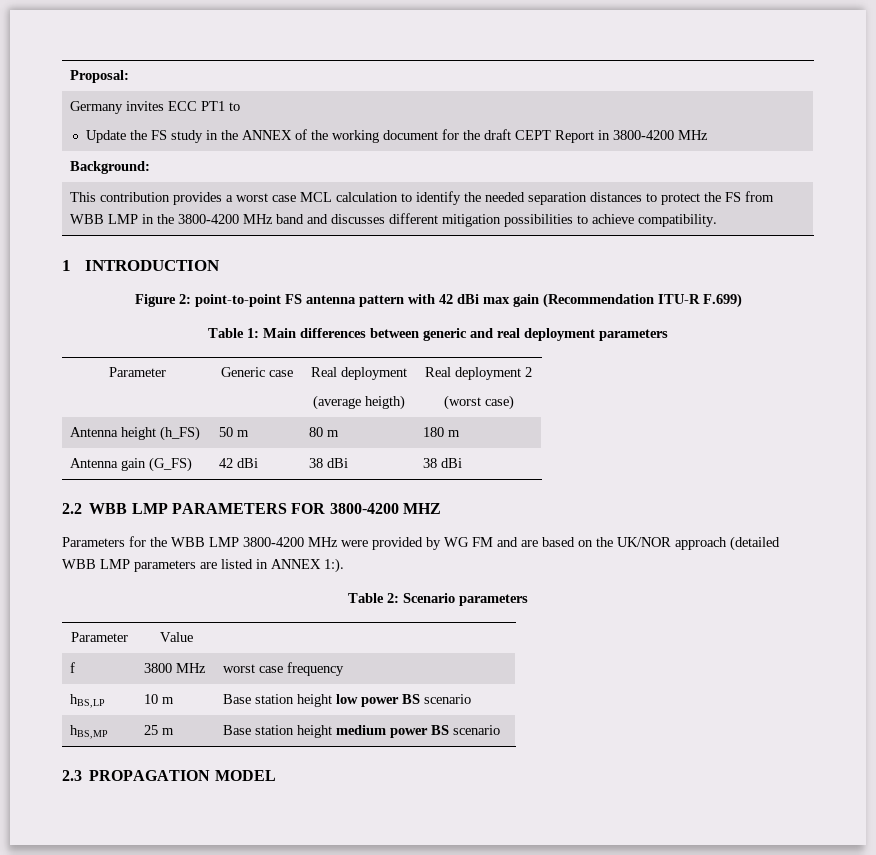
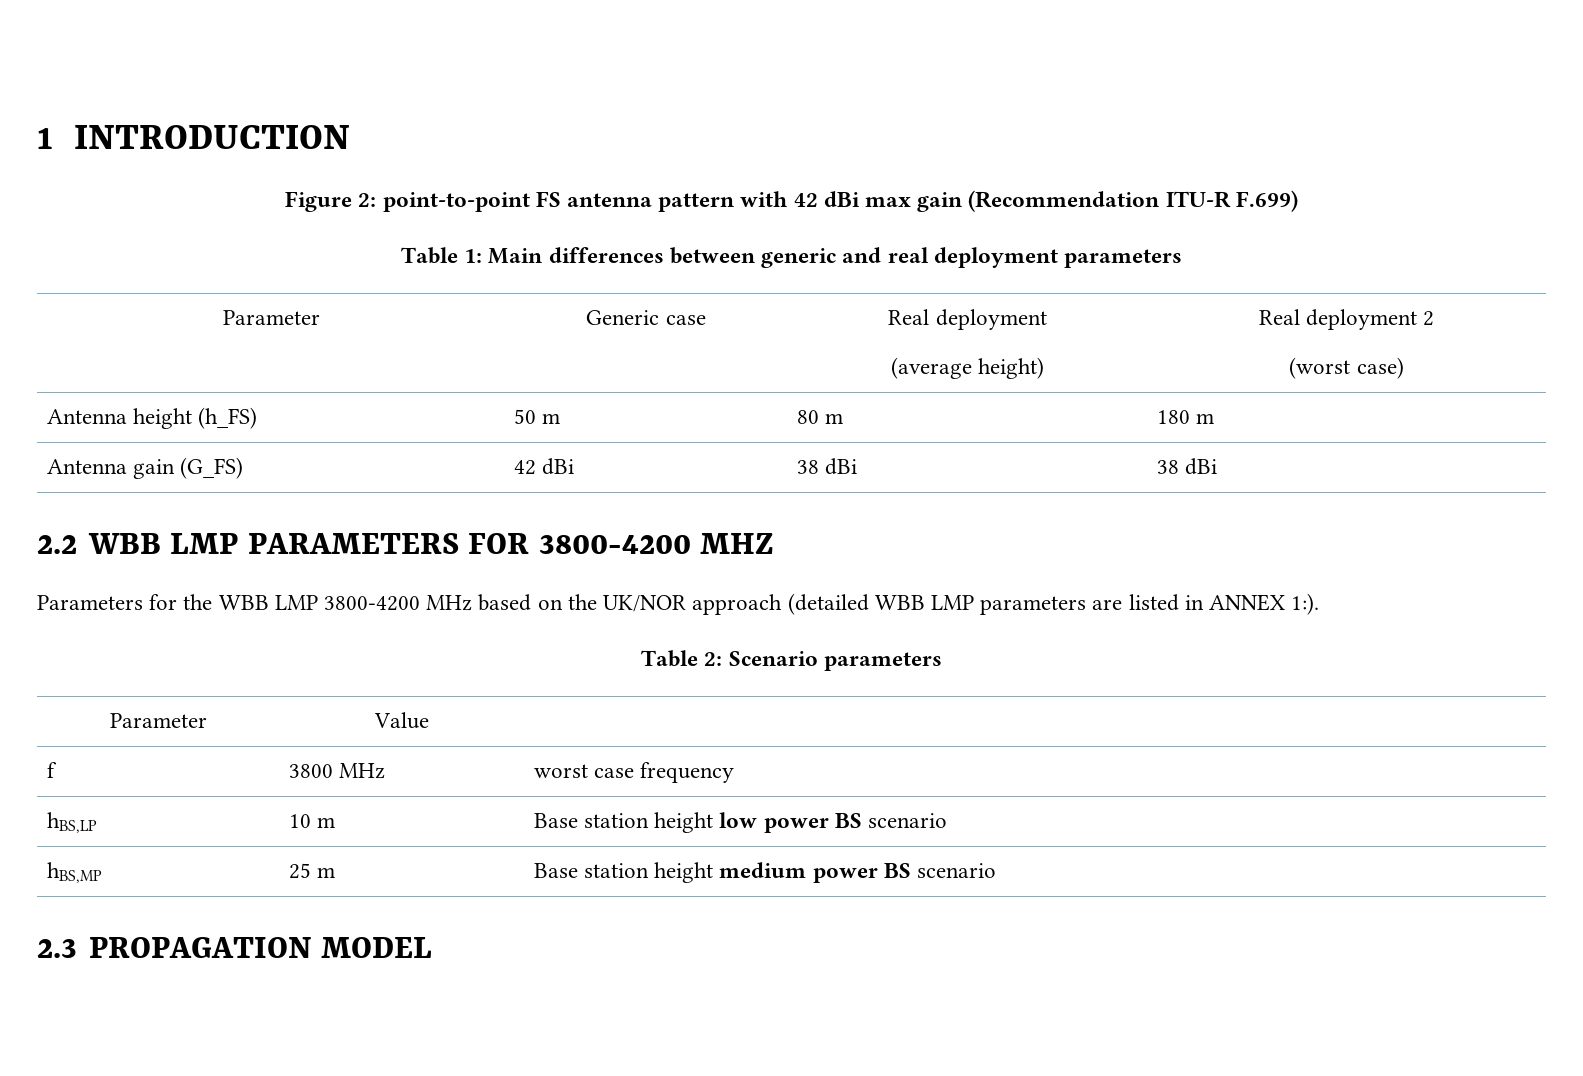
- Proposal:
- Germany invites ECC PT1 to
- Update the FS study in the ANNEX of the working document for the draft CEPT Report in 3800-4200 MHz
- Background:
- This contribution provides a worst case MCL calculation to identify the needed separation distances to protect the FS from WBB LMP in the 3800-4200 MHz band and discusses different mitigation possibilities to achieve compatibility.
  Parameter | Generic case | Real deployment
- (average heigth) | Real deployment 2
+ (average height) | Real deployment 2
- Parameters for the WBB LMP 3800-4200 MHz were provided by WG FM and are based on the UK/NOR approach (detailed WBB LMP parameters are listed in ANNEX 1:).
+ Parameters for the WBB LMP 3800-4200 MHz based on the UK/NOR approach (detailed WBB LMP parameters are listed in ANNEX 1:).

